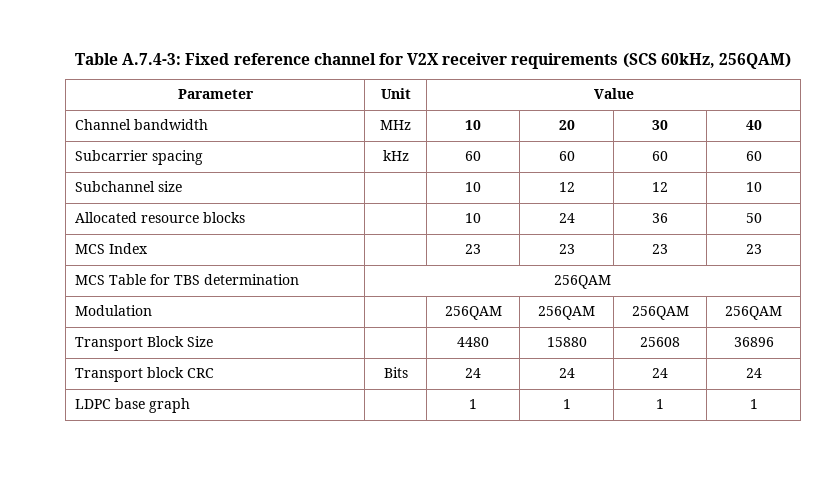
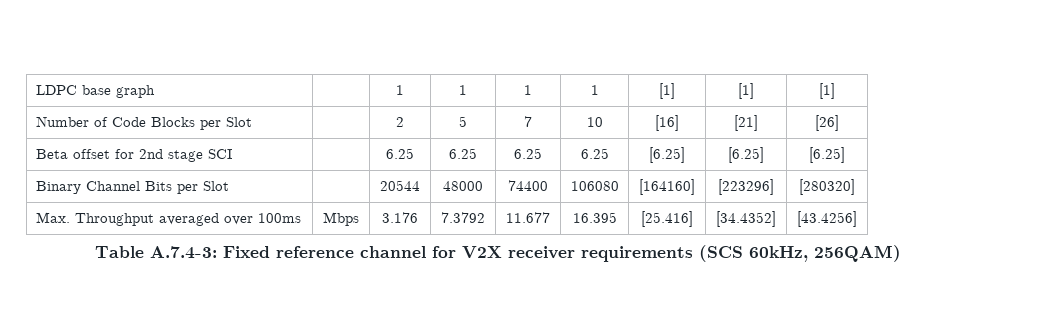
+ LDPC base graph | | 1 | 1 | 1 | 1 | [1] | [1] | [1]
+ Number of Code Blocks per Slot | | 2 | 5 | 7 | 10 | [16] | [21] | [26]
+ Beta offset for 2nd stage SCI | | 6.25 | 6.25 | 6.25 | 6.25 | [6.25] | [6.25] | [6.25]
+ Binary Channel Bits per Slot | | 20544 | 48000 | 74400 | 106080 | [164160] | [223296] | [280320]
+ Max. Throughput averaged over 100ms | Mbps | 3.176 | 7.3792 | 11.677 | 16.395 | [25.416] | [34.4352] | [43.4256]
- Parameter | Unit | Value
- Channel bandwidth | MHz | 10 | 20 | 30 | 40
- Subcarrier spacing | kHz | 60 | 60 | 60 | 60
- Subchannel size | | 10 | 12 | 12 | 10
- Allocated resource blocks | | 10 | 24 | 36 | 50
- MCS Index | | 23 | 23 | 23 | 23
- MCS Table for TBS determination | 256QAM
- Modulation | | 256QAM | 256QAM | 256QAM | 256QAM
- Transport Block Size | | 4480 | 15880 | 25608 | 36896
- Transport block CRC | Bits | 24 | 24 | 24 | 24
- LDPC base graph | | 1 | 1 | 1 | 1

